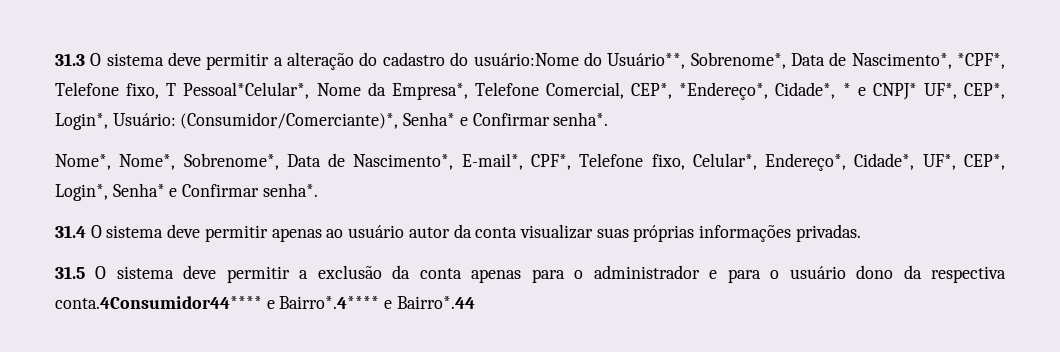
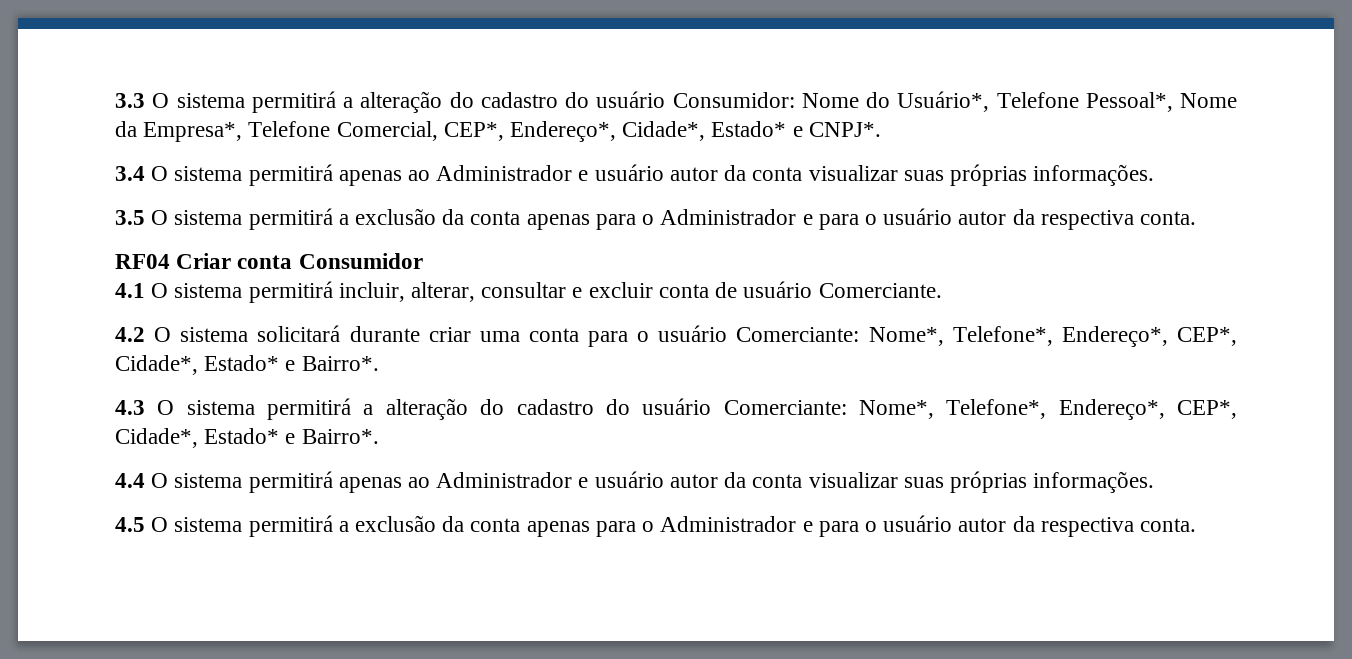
- 31.3 O sistema deve permitir a alteração do cadastro do usuário:Nome do Usuário**, Sobrenome*, Data de Nascimento*, *CPF*, Telefone fixo, T Pessoal*Celular*, Nome da Empresa*, Telefone Comercial, CEP*, *Endereço*, Cidade*, * e CNPJ* UF*, CEP*, Login*, Usuário: (Consumidor/Comerciante)*, Senha* e Confirmar senha*.
- Nome*, Nome*, Sobrenome*, Data de Nascimento*, E-mail*, CPF*, Telefone fixo, Celular*, Endereço*, Cidade*, UF*, CEP*, Login*, Senha* e Confirmar senha*.
- 31.4 O sistema deve permitir apenas ao usuário autor da conta visualizar suas próprias informações privadas.
- 31.5 O sistema deve permitir a exclusão da conta apenas para o administrador e para o usuário dono da respectiva conta.4Consumidor44**** e Bairro*.4**** e Bairro*.44
+ 3.3 O sistema permitirá a alteração do cadastro do usuário Consumidor: Nome do Usuário*, Telefone Pessoal*, Nome da Empresa*, Telefone Comercial, CEP*, Endereço*, Cidade*, Estado* e CNPJ*.
+ 3.4 O sistema permitirá apenas ao Administrador e usuário autor da conta visualizar suas próprias informações.
+ 3.5 O sistema permitirá a exclusão da conta apenas para o Administrador e para o usuário autor da respectiva conta.
+ RF04 Criar conta Consumidor
+ 4.1 O sistema permitirá incluir, alterar, consultar e excluir conta de usuário Comerciante.
+ 4.2 O sistema solicitará durante criar uma conta para o usuário Comerciante: Nome*, Telefone*, Endereço*, CEP*, Cidade*, Estado* e Bairro*.
+ 4.3 O sistema permitirá a alteração do cadastro do usuário Comerciante: Nome*, Telefone*, Endereço*, CEP*, Cidade*, Estado* e Bairro*.
+ 4.4 O sistema permitirá apenas ao Administrador e usuário autor da conta visualizar suas próprias informações.
+ 4.5 O sistema permitirá a exclusão da conta apenas para o Administrador e para o usuário autor da respectiva conta.

